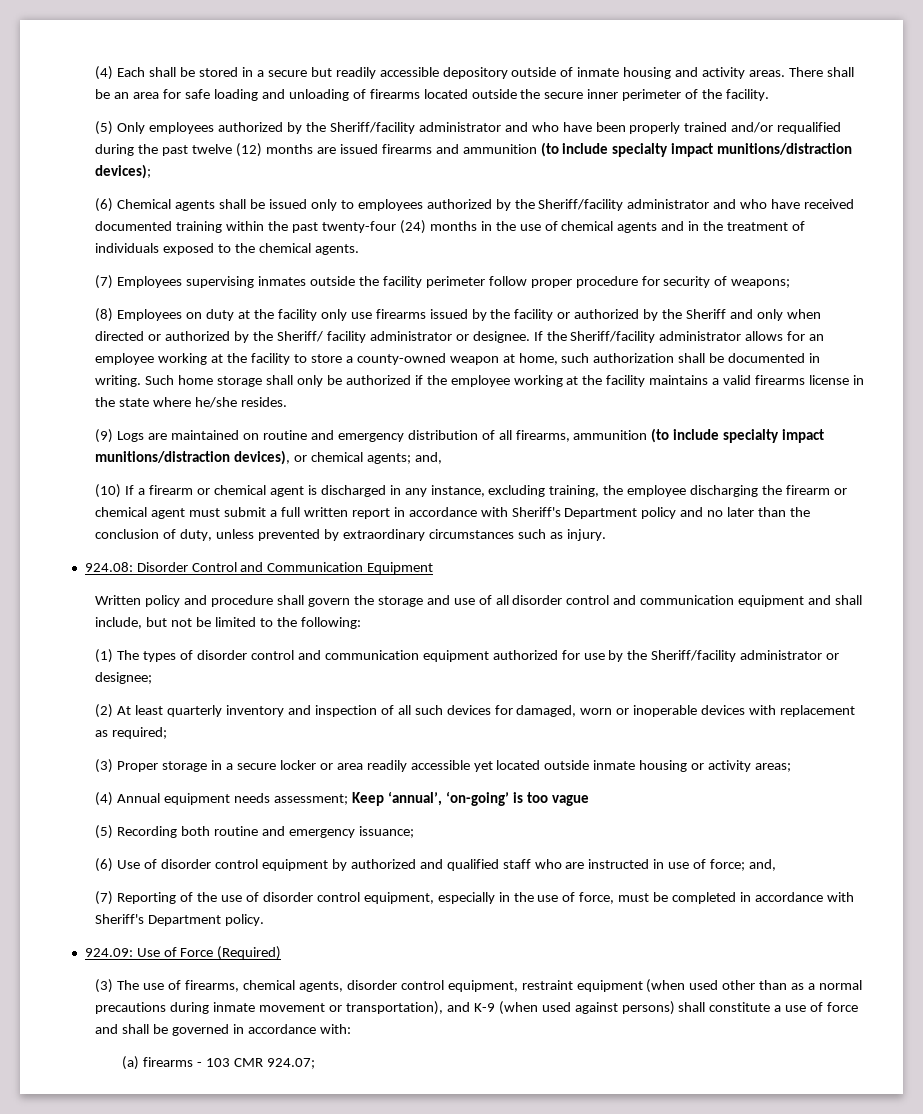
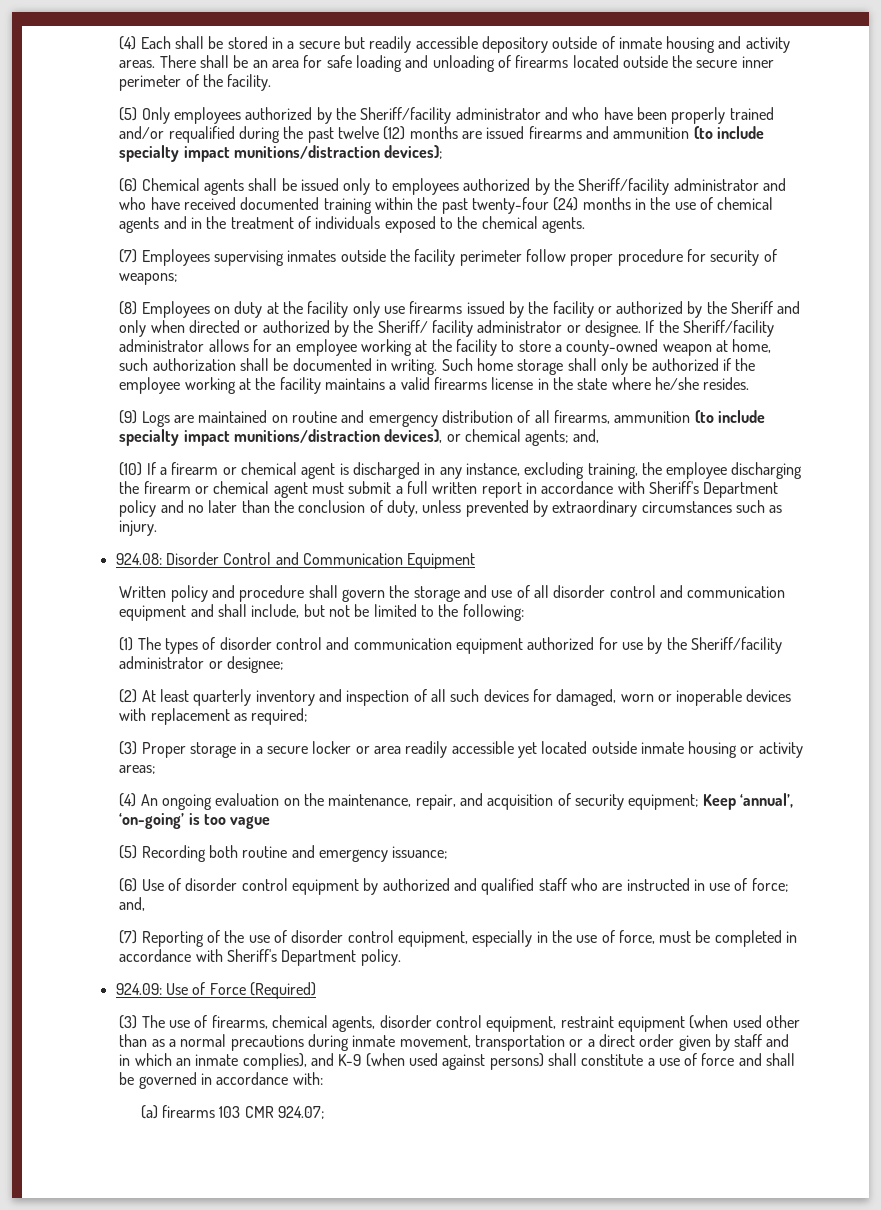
- (4) Annual equipment needs assessment; Keep ‘annual’, ‘on-going’ is too vague
+ (4) An ongoing evaluation on the maintenance, repair, and acquisition of security equipment; Keep ‘annual’, ‘on-going’ is too vague
- (3) The use of firearms, chemical agents, disorder control equipment, restraint equipment (when used other than as a normal precautions during inmate movement or transportation), and K-9 (when used against persons) shall constitute a use of force and shall be governed in accordance with:
+ (3) The use of firearms, chemical agents, disorder control equipment, restraint equipment (when used other than as a normal precautions during inmate movement, transportation or a direct order given by staff and in which an inmate complies), and K-9 (when used against persons) shall constitute a use of force and shall be governed in accordance with:
- (a) firearms - 103 CMR 924.07;
+ (a) firearms 103 CMR 924.07;

